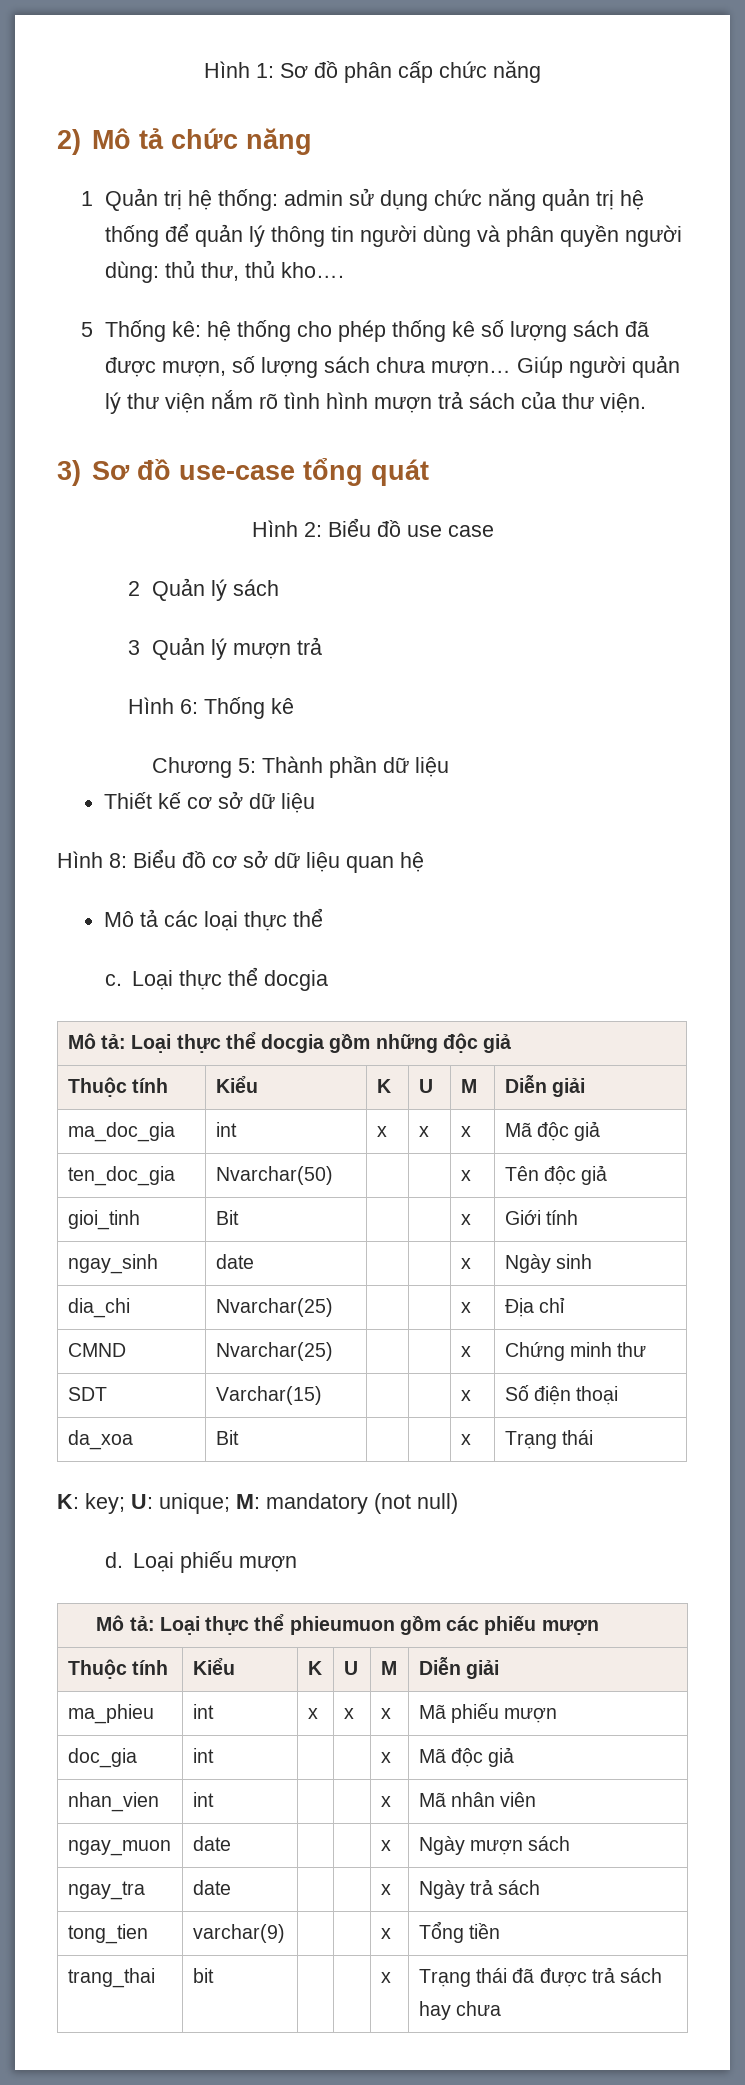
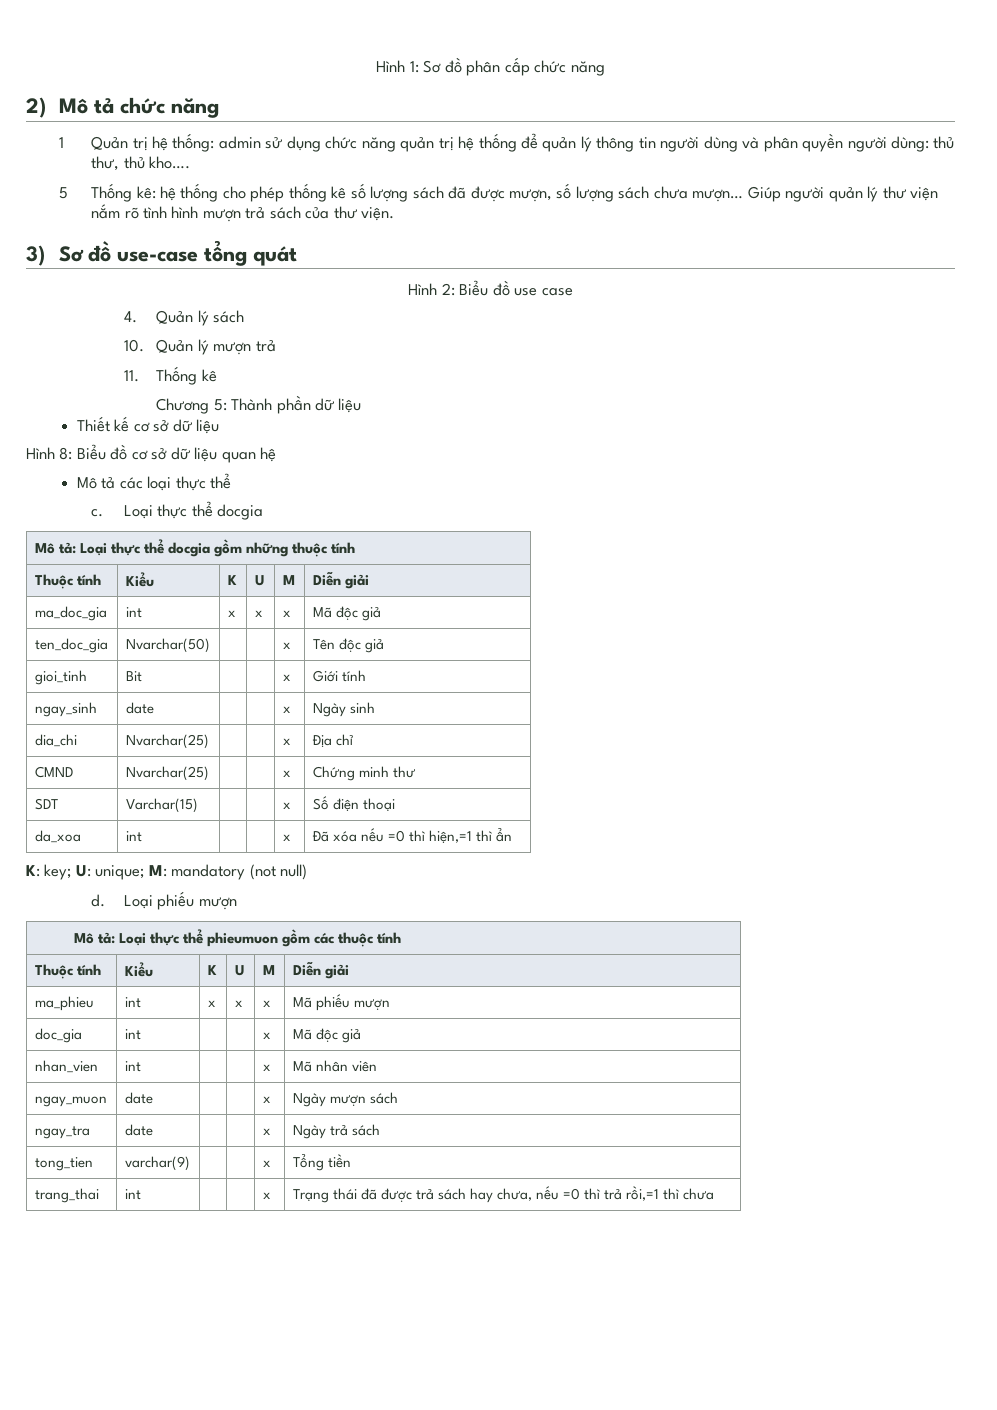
- 2 Quản lý sách
+ 4. Quản lý sách
- 3 Quản lý mượn trả
+ 10. Quản lý mượn trả
- Hình 6: Thống kê
+ 11. Thống kê
- Mô tả: Loại thực thể docgia gồm những độc giả
+ Mô tả: Loại thực thể docgia gồm những thuộc tính
- da_xoa | Bit | | | x | Trạng thái
+ da_xoa | int | | | x | Đã xóa nếu =0 thì hiện,=1 thì ẩn
- Mô tả: Loại thực thể phieumuon gồm các phiếu mượn
+ Mô tả: Loại thực thể phieumuon gồm các thuộc tính
- trang_thai | bit | | | x | Trạng thái đã được trả sách hay chưa
+ trang_thai | int | | | x | Trạng thái đã được trả sách hay chưa, nếu =0 thì trả rồi,=1 thì chưa

